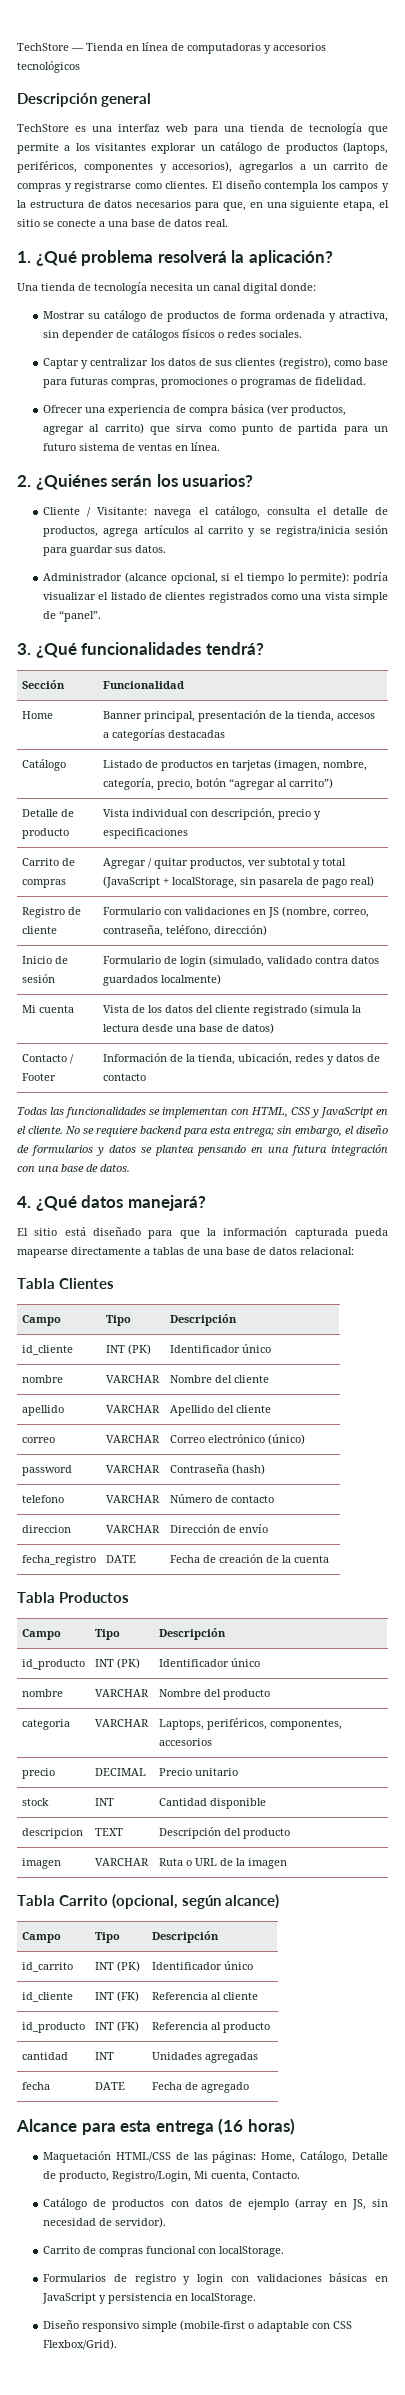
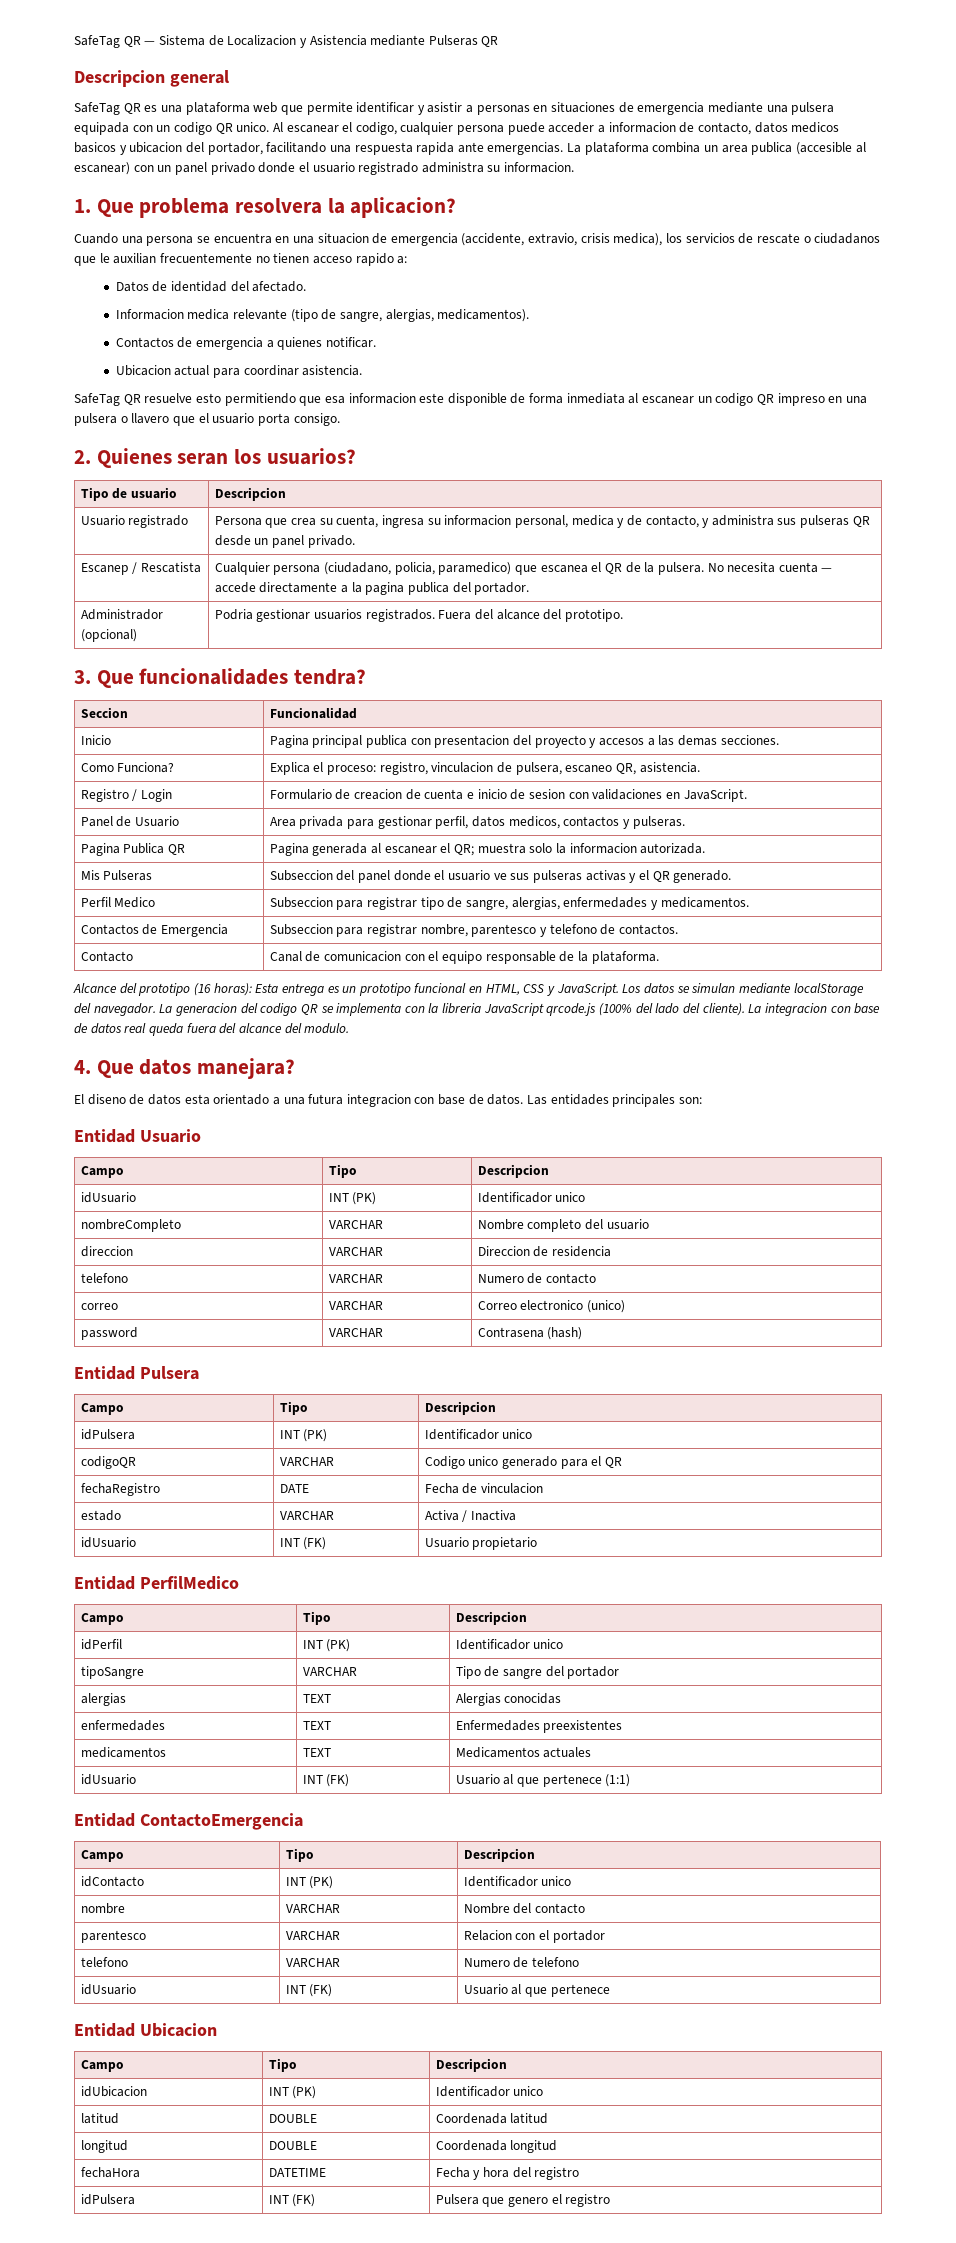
- TechStore — Tienda en línea de computadoras y accesorios tecnológicos
- Descripción general
- TechStore es una interfaz web para una tienda de tecnología que permite a los visitantes explorar un catálogo de productos (laptops, periféricos, componentes y accesorios), agregarlos a un carrito de compras y registrarse como clientes. El diseño contempla los campos y la estructura de datos necesarios para que, en una siguiente etapa, el sitio se conecte a una base de datos real.
- 1. ¿Qué problema resolverá la aplicación?
- Una tienda de tecnología necesita un canal digital donde:
- Mostrar su catálogo de productos de forma ordenada y atractiva, sin depender de catálogos físicos o redes sociales.
- Captar y centralizar los datos de sus clientes (registro), como base para futuras compras, promociones o programas de fidelidad.
- Ofrecer una experiencia de compra básica (ver productos, agregar al carrito) que sirva como punto de partida para un futuro sistema de ventas en línea.
- 2. ¿Quiénes serán los usuarios?
- Cliente / Visitante: navega el catálogo, consulta el detalle de productos, agrega artículos al carrito y se registra/inicia sesión para guardar sus datos.
- Administrador (alcance opcional, si el tiempo lo permite): podría visualizar el listado de clientes registrados como una vista simple de “panel”.
- 3. ¿Qué funcionalidades tendrá?
- Sección | Funcionalidad
- Home | Banner principal, presentación de la tienda, accesos a categorías destacadas
- Catálogo | Listado de productos en tarjetas (imagen, nombre, categoría, precio, botón “agregar al carrito”)
- Detalle de producto | Vista individual con descripción, precio y especificaciones
- Carrito de compras | Agregar / quitar productos, ver subtotal y total (JavaScript + localStorage, sin pasarela de pago real)
- Registro de cliente | Formulario con validaciones en JS (nombre, correo, contraseña, teléfono, dirección)
- Inicio de sesión | Formulario de login (simulado, validado contra datos guardados localmente)
- Mi cuenta | Vista de los datos del cliente registrado (simula la lectura desde una base de datos)
- Contacto / Footer | Información de la tienda, ubicación, redes y datos de contacto
- Todas las funcionalidades se implementan con HTML, CSS y JavaScript en el cliente. No se requiere backend para esta entrega; sin embargo, el diseño de formularios y datos se plantea pensando en una futura integración con una base de datos.
- 4. ¿Qué datos manejará?
- El sitio está diseñado para que la información capturada pueda mapearse directamente a tablas de una base de datos relacional:
- Tabla Clientes
- Campo | Tipo | Descripción
- id_cliente | INT (PK) | Identificador único
- nombre | VARCHAR | Nombre del cliente
- apellido | VARCHAR | Apellido del cliente
- correo | VARCHAR | Correo electrónico (único)
- password | VARCHAR | Contraseña (hash)
- telefono | VARCHAR | Número de contacto
- direccion | VARCHAR | Dirección de envío
- fecha_registro | DATE | Fecha de creación de la cuenta
- Tabla Productos
- Campo | Tipo | Descripción
- id_producto | INT (PK) | Identificador único
- nombre | VARCHAR | Nombre del producto
- categoria | VARCHAR | Laptops, periféricos, componentes, accesorios
- precio | DECIMAL | Precio unitario
- stock | INT | Cantidad disponible
- descripcion | TEXT | Descripción del producto
- imagen | VARCHAR | Ruta o URL de la imagen
- Tabla Carrito (opcional, según alcance)
- Campo | Tipo | Descripción
- id_carrito | INT (PK) | Identificador único
- id_cliente | INT (FK) | Referencia al cliente
- id_producto | INT (FK) | Referencia al producto
- cantidad | INT | Unidades agregadas
- fecha | DATE | Fecha de agregado
- Alcance para esta entrega (16 horas)
- Maquetación HTML/CSS de las páginas: Home, Catálogo, Detalle de producto, Registro/Login, Mi cuenta, Contacto.
- Catálogo de productos con datos de ejemplo (array en JS, sin necesidad de servidor).
- Carrito de compras funcional con localStorage.
- Formularios de registro y login con validaciones básicas en JavaScript y persistencia en localStorage.
- Diseño responsivo simple (mobile-first o adaptable con CSS Flexbox/Grid).
+ SafeTag QR — Sistema de Localizacion y Asistencia mediante Pulseras QR
+ Descripcion general
+ SafeTag QR es una plataforma web que permite identificar y asistir a personas en situaciones de emergencia mediante una pulsera equipada con un codigo QR unico. Al escanear el codigo, cualquier persona puede acceder a informacion de contacto, datos medicos basicos y ubicacion del portador, facilitando una respuesta rapida ante emergencias. La plataforma combina un area publica (accesible al escanear) con un panel privado donde el usuario registrado administra su informacion.
+ 1. Que problema resolvera la aplicacion?
+ Cuando una persona se encuentra en una situacion de emergencia (accidente, extravio, crisis medica), los servicios de rescate o ciudadanos que le auxilian frecuentemente no tienen acceso rapido a:
+ Datos de identidad del afectado.
+ Informacion medica relevante (tipo de sangre, alergias, medicamentos).
+ Contactos de emergencia a quienes notificar.
+ Ubicacion actual para coordinar asistencia.
+ SafeTag QR resuelve esto permitiendo que esa informacion este disponible de forma inmediata al escanear un codigo QR impreso en una pulsera o llavero que el usuario porta consigo.
+ 2. Quienes seran los usuarios?
+ Tipo de usuario | Descripcion
+ Usuario registrado | Persona que crea su cuenta, ingresa su informacion personal, medica y de contacto, y administra sus pulseras QR desde un panel privado.
+ Escanер / Rescatista | Cualquier persona (ciudadano, policia, paramedico) que escanea el QR de la pulsera. No necesita cuenta — accede directamente a la pagina publica del portador.
+ Administrador (opcional) | Podria gestionar usuarios registrados. Fuera del alcance del prototipo.
+ 3. Que funcionalidades tendra?
+ Seccion | Funcionalidad
+ Inicio | Pagina principal publica con presentacion del proyecto y accesos a las demas secciones.
+ Como Funciona? | Explica el proceso: registro, vinculacion de pulsera, escaneo QR, asistencia.
+ Registro / Login | Formulario de creacion de cuenta e inicio de sesion con validaciones en JavaScript.
+ Panel de Usuario | Area privada para gestionar perfil, datos medicos, contactos y pulseras.
+ Pagina Publica QR | Pagina generada al escanear el QR; muestra solo la informacion autorizada.
+ Mis Pulseras | Subseccion del panel donde el usuario ve sus pulseras activas y el QR generado.
+ Perfil Medico | Subseccion para registrar tipo de sangre, alergias, enfermedades y medicamentos.
+ Contactos de Emergencia | Subseccion para registrar nombre, parentesco y telefono de contactos.
+ Contacto | Canal de comunicacion con el equipo responsable de la plataforma.
+ Alcance del prototipo (16 horas): Esta entrega es un prototipo funcional en HTML, CSS y JavaScript. Los datos se simulan mediante localStorage del navegador. La generacion del codigo QR se implementa con la libreria JavaScript qrcode.js (100% del lado del cliente). La integracion con base de datos real queda fuera del alcance del modulo.
+ 4. Que datos manejara?
+ El diseno de datos esta orientado a una futura integracion con base de datos. Las entidades principales son:
+ Entidad Usuario
+ Campo | Tipo | Descripcion
+ idUsuario | INT (PK) | Identificador unico
+ nombreCompleto | VARCHAR | Nombre completo del usuario
+ direccion | VARCHAR | Direccion de residencia
+ telefono | VARCHAR | Numero de contacto
+ correo | VARCHAR | Correo electronico (unico)
+ password | VARCHAR | Contrasena (hash)
+ Entidad Pulsera
+ Campo | Tipo | Descripcion
+ idPulsera | INT (PK) | Identificador unico
+ codigoQR | VARCHAR | Codigo unico generado para el QR
+ fechaRegistro | DATE | Fecha de vinculacion
+ estado | VARCHAR | Activa / Inactiva
+ idUsuario | INT (FK) | Usuario propietario
+ Entidad PerfilMedico
+ Campo | Tipo | Descripcion
+ idPerfil | INT (PK) | Identificador unico
+ tipoSangre | VARCHAR | Tipo de sangre del portador
+ alergias | TEXT | Alergias conocidas
+ enfermedades | TEXT | Enfermedades preexistentes
+ medicamentos | TEXT | Medicamentos actuales
+ idUsuario | INT (FK) | Usuario al que pertenece (1:1)
+ Entidad ContactoEmergencia
+ Campo | Tipo | Descripcion
+ idContacto | INT (PK) | Identificador unico
+ nombre | VARCHAR | Nombre del contacto
+ parentesco | VARCHAR | Relacion con el portador
+ telefono | VARCHAR | Numero de telefono
+ idUsuario | INT (FK) | Usuario al que pertenece
+ Entidad Ubicacion
+ Campo | Tipo | Descripcion
+ idUbicacion | INT (PK) | Identificador unico
+ latitud | DOUBLE | Coordenada latitud
+ longitud | DOUBLE | Coordenada longitud
+ fechaHora | DATETIME | Fecha y hora del registro
+ idPulsera | INT (FK) | Pulsera que genero el registro

